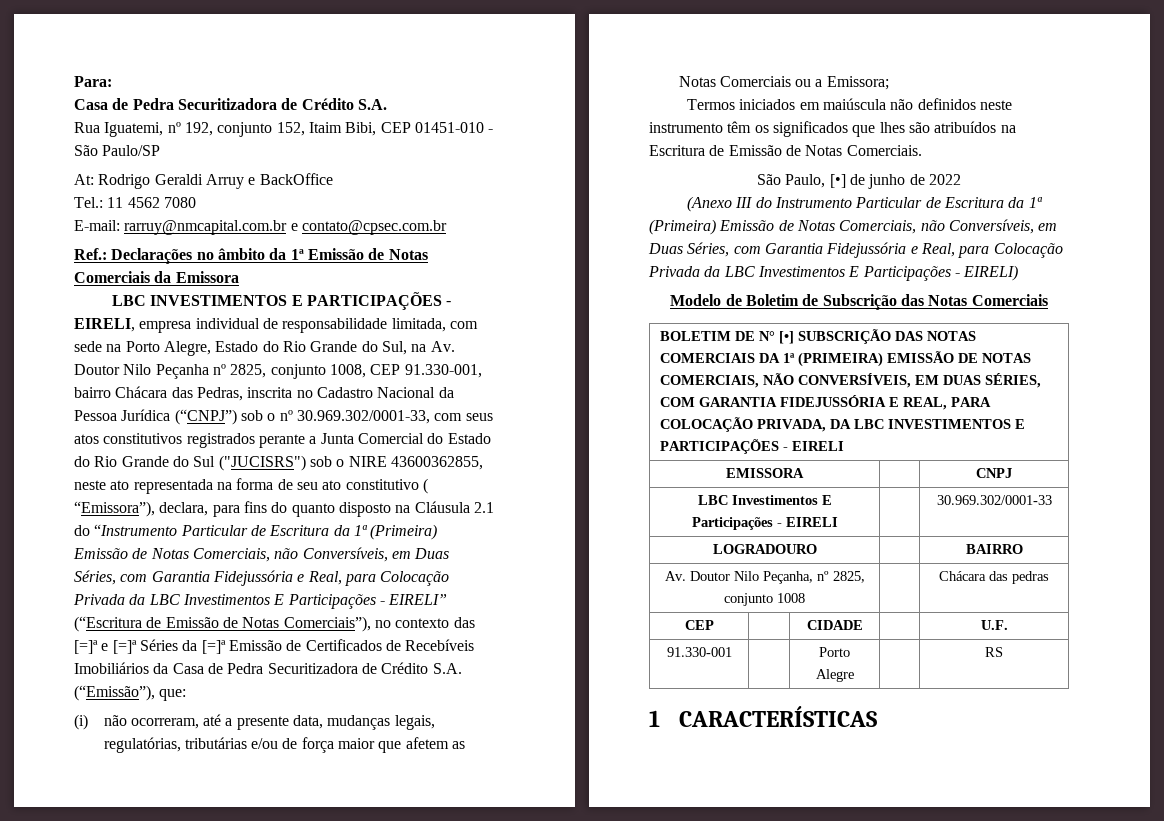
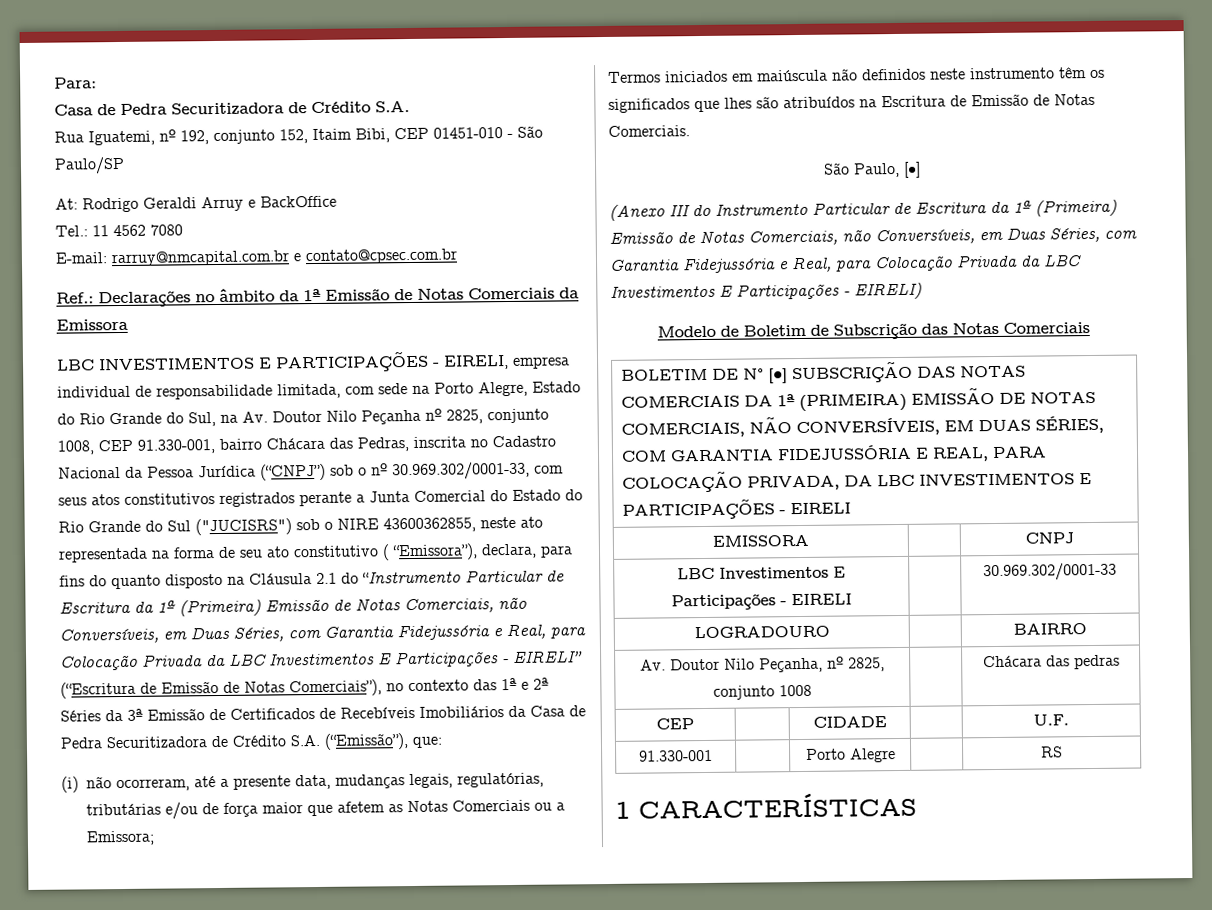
- LBC INVESTIMENTOS E PARTICIPAÇÕES - EIRELI, empresa individual de responsabilidade limitada, com sede na Porto Alegre, Estado do Rio Grande do Sul, na Av. Doutor Nilo Peçanha nº 2825, conjunto 1008, CEP 91.330-001, bairro Chácara das Pedras, inscrita no Cadastro Nacional da Pessoa Jurídica (“CNPJ”) sob o nº 30.969.302/0001-33, com seus atos constitutivos registrados perante a Junta Comercial do Estado do Rio Grande do Sul ("JUCISRS") sob o NIRE 43600362855, neste ato representada na forma de seu ato constitutivo ( “Emissora”), declara, para fins do quanto disposto na Cláusula 2.1 do “Instrumento Particular de Escritura da 1ª (Primeira) Emissão de Notas Comerciais, não Conversíveis, em Duas Séries, com Garantia Fidejussória e Real, para Colocação Privada da LBC Investimentos E Participações - EIRELI” (“Escritura de Emissão de Notas Comerciais”), no contexto das [=]ª e [=]ª Séries da [=]ª Emissão de Certificados de Recebíveis Imobiliários da Casa de Pedra Securitizadora de Crédito S.A. (“Emissão”), que:
+ LBC INVESTIMENTOS E PARTICIPAÇÕES - EIRELI, empresa individual de responsabilidade limitada, com sede na Porto Alegre, Estado do Rio Grande do Sul, na Av. Doutor Nilo Peçanha nº 2825, conjunto 1008, CEP 91.330-001, bairro Chácara das Pedras, inscrita no Cadastro Nacional da Pessoa Jurídica (“CNPJ”) sob o nº 30.969.302/0001-33, com seus atos constitutivos registrados perante a Junta Comercial do Estado do Rio Grande do Sul ("JUCISRS") sob o NIRE 43600362855, neste ato representada na forma de seu ato constitutivo ( “Emissora”), declara, para fins do quanto disposto na Cláusula 2.1 do “Instrumento Particular de Escritura da 1ª (Primeira) Emissão de Notas Comerciais, não Conversíveis, em Duas Séries, com Garantia Fidejussória e Real, para Colocação Privada da LBC Investimentos E Participações - EIRELI” (“Escritura de Emissão de Notas Comerciais”), no contexto das 1ª e 2ª Séries da 3ª Emissão de Certificados de Recebíveis Imobiliários da Casa de Pedra Securitizadora de Crédito S.A. (“Emissão”), que:
- São Paulo, [•] de junho de 2022
+ São Paulo, [•]

